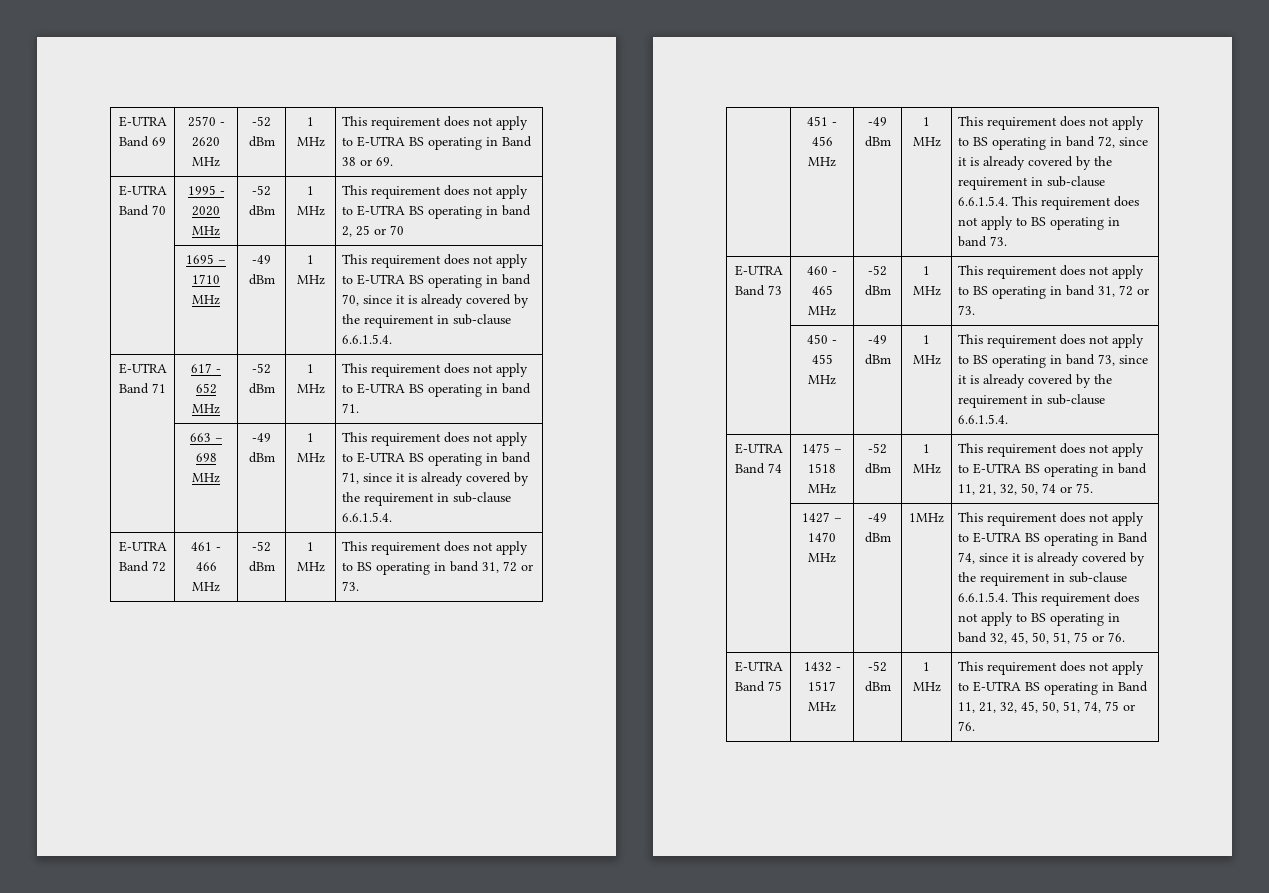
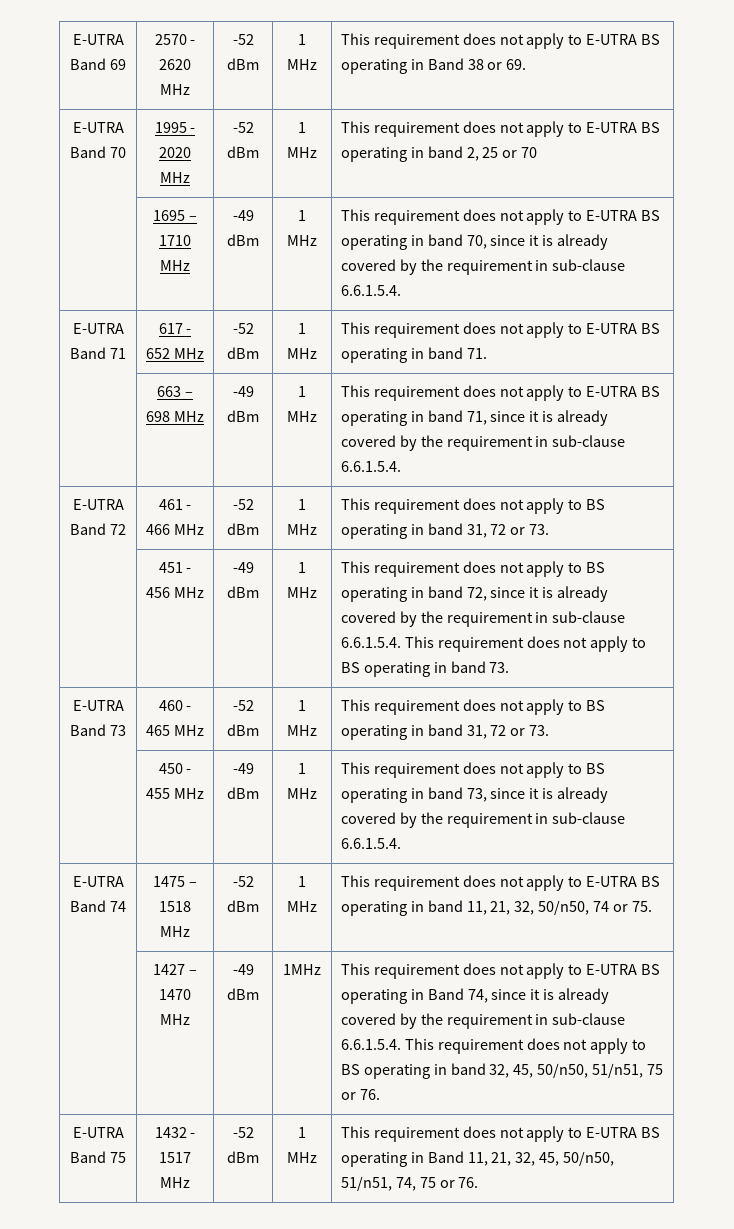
- E-UTRA Band 74 | 1475 – 1518 MHz | -52 dBm | 1 MHz | This requirement does not apply to E-UTRA BS operating in band 11, 21, 32, 50, 74 or 75.
+ E-UTRA Band 74 | 1475 – 1518 MHz | -52 dBm | 1 MHz | This requirement does not apply to E-UTRA BS operating in band 11, 21, 32, 50/n50, 74 or 75.
- This requirement does not apply to E-UTRA BS operating in Band 74, since it is already covered by the requirement in sub-clause 6.6.1.5.4. This requirement does not apply to BS operating in band 32, 45, 50, 51, 75 or 76.
+ This requirement does not apply to E-UTRA BS operating in Band 74, since it is already covered by the requirement in sub-clause 6.6.1.5.4. This requirement does not apply to BS operating in band 32, 45, 50/n50, 51/n51, 75 or 76.
- E-UTRA Band 75 | 1432 - 1517 MHz | -52 dBm | 1 MHz | This requirement does not apply to E-UTRA BS operating in Band 11, 21, 32, 45, 50, 51, 74, 75 or 76.
+ E-UTRA Band 75 | 1432 - 1517 MHz | -52 dBm | 1 MHz | This requirement does not apply to E-UTRA BS operating in Band 11, 21, 32, 45, 50/n50, 51/n51, 74, 75 or 76.

